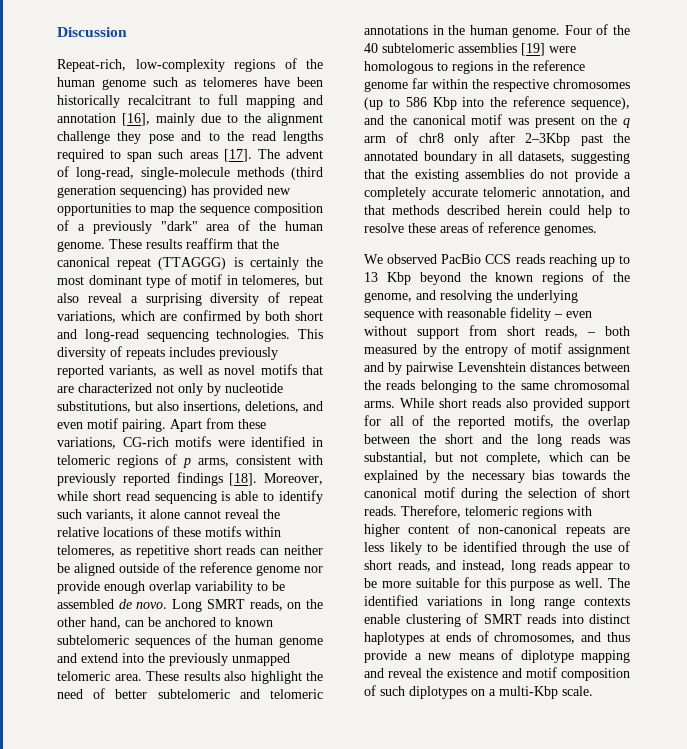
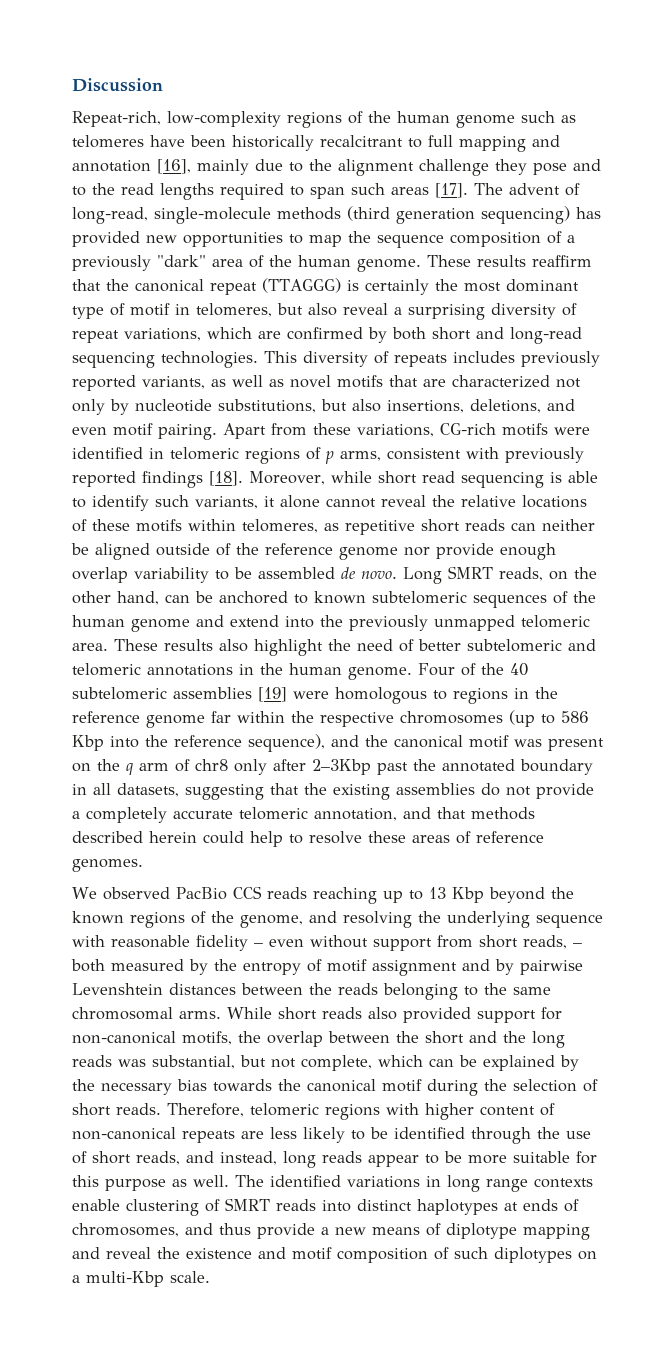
- While short reads also provided support for all of the reported motifs, the overlap between the short and the long reads was substantial, but not complete, which can be explained by the necessary bias towards the canonical motif during the selection of short reads.
+ While short reads also provided support for non-canonical motifs, the overlap between the short and the long reads was substantial, but not complete, which can be explained by the necessary bias towards the canonical motif during the selection of short reads.

